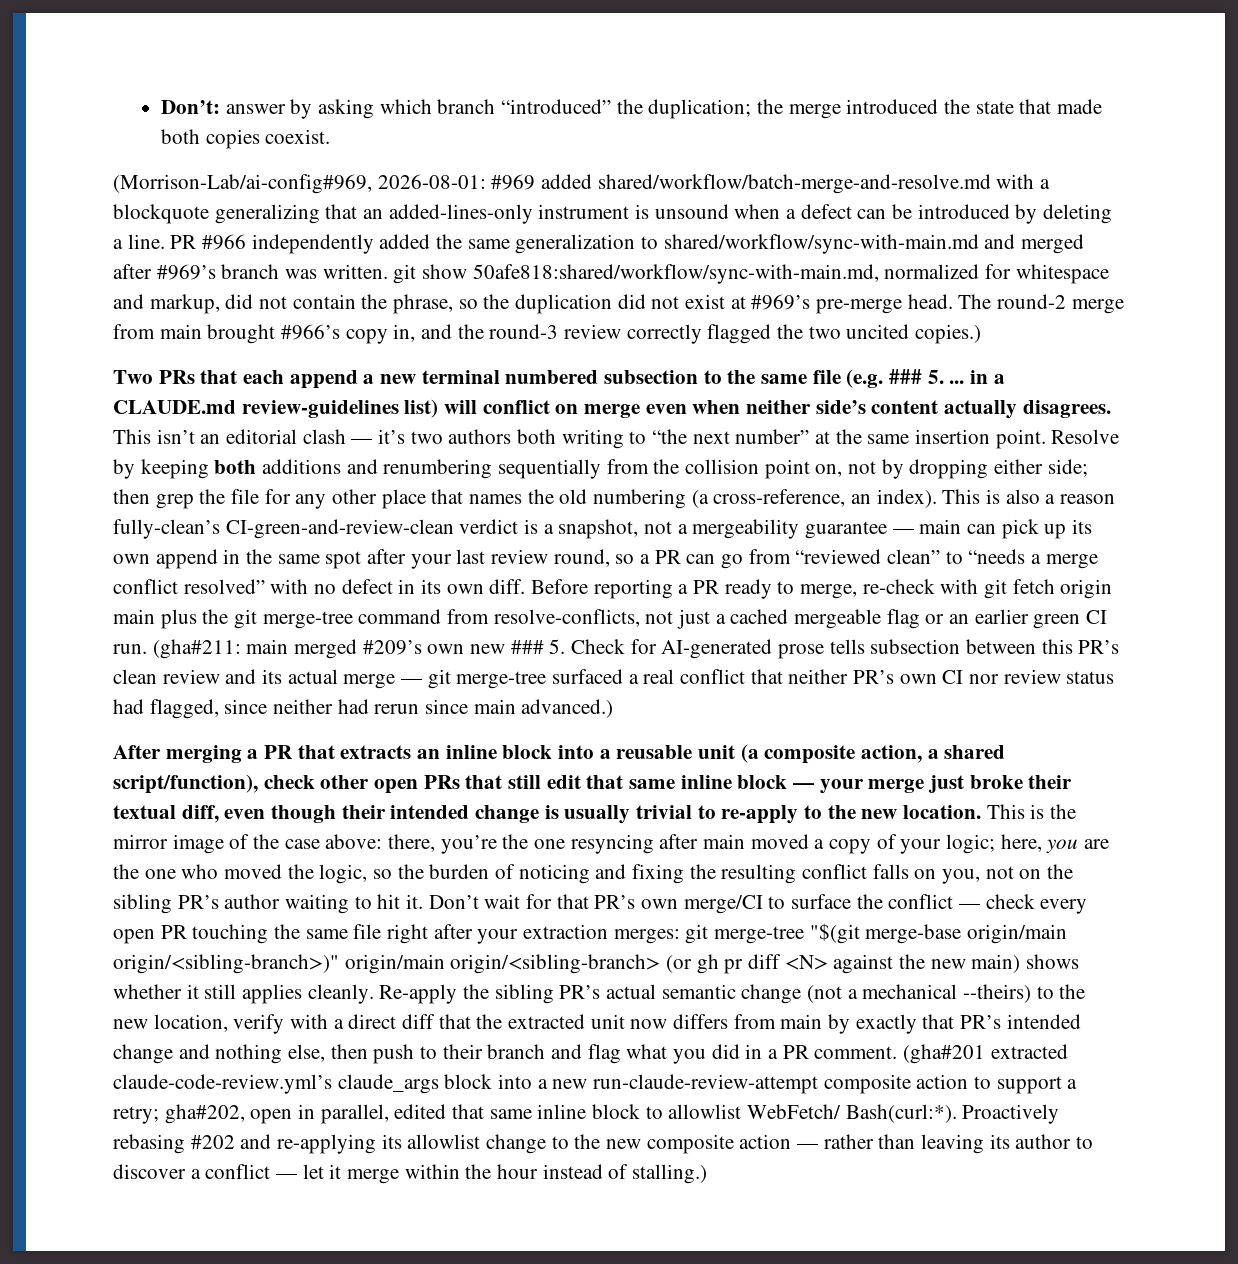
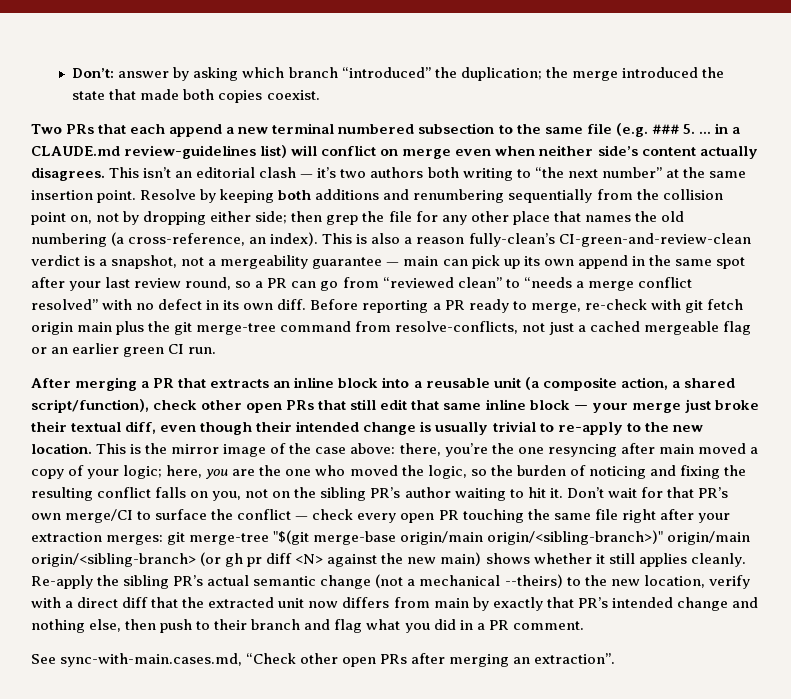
- (Morrison-Lab/ai-config#969, 2026-08-01: #969 added shared/workflow/batch-merge-and-resolve.md with a blockquote generalizing that an added-lines-only instrument is unsound when a defect can be introduced by deleting a line. PR #966 independently added the same generalization to shared/workflow/sync-with-main.md and merged after #969’s branch was written. git show 50afe818:shared/workflow/sync-with-main.md, normalized for whitespace and markup, did not contain the phrase, so the duplication did not exist at #969’s pre-merge head. The round-2 merge from main brought #966’s copy in, and the round-3 review correctly flagged the two uncited copies.)
- (gha#211: main merged #209’s own new ### 5. Check for AI-generated prose tells subsection between this PR’s clean review and its actual merge — git merge-tree surfaced a real conflict that neither PR’s own CI nor review status had flagged, since neither had rerun since main advanced.)
- Re-apply the sibling PR’s actual semantic change (not a mechanical --theirs) to the new location, verify with a direct diff that the extracted unit now differs from main by exactly that PR’s intended change and nothing else, then push to their branch and flag what you did in a PR comment. (gha#201 extracted claude-code-review.yml’s claude_args block into a new run-claude-review-attempt composite action to support a retry; gha#202, open in parallel, edited that same inline block to allowlist WebFetch/ Bash(curl:*). Proactively rebasing #202 and re-applying its allowlist change to the new composite action — rather than leaving its author to discover a conflict — let it merge within the hour instead of stalling.)
+ Re-apply the sibling PR’s actual semantic change (not a mechanical --theirs) to the new location, verify with a direct diff that the extracted unit now differs from main by exactly that PR’s intended change and nothing else, then push to their branch and flag what you did in a PR comment.
+ See sync-with-main.cases.md, “Check other open PRs after merging an extraction”.

